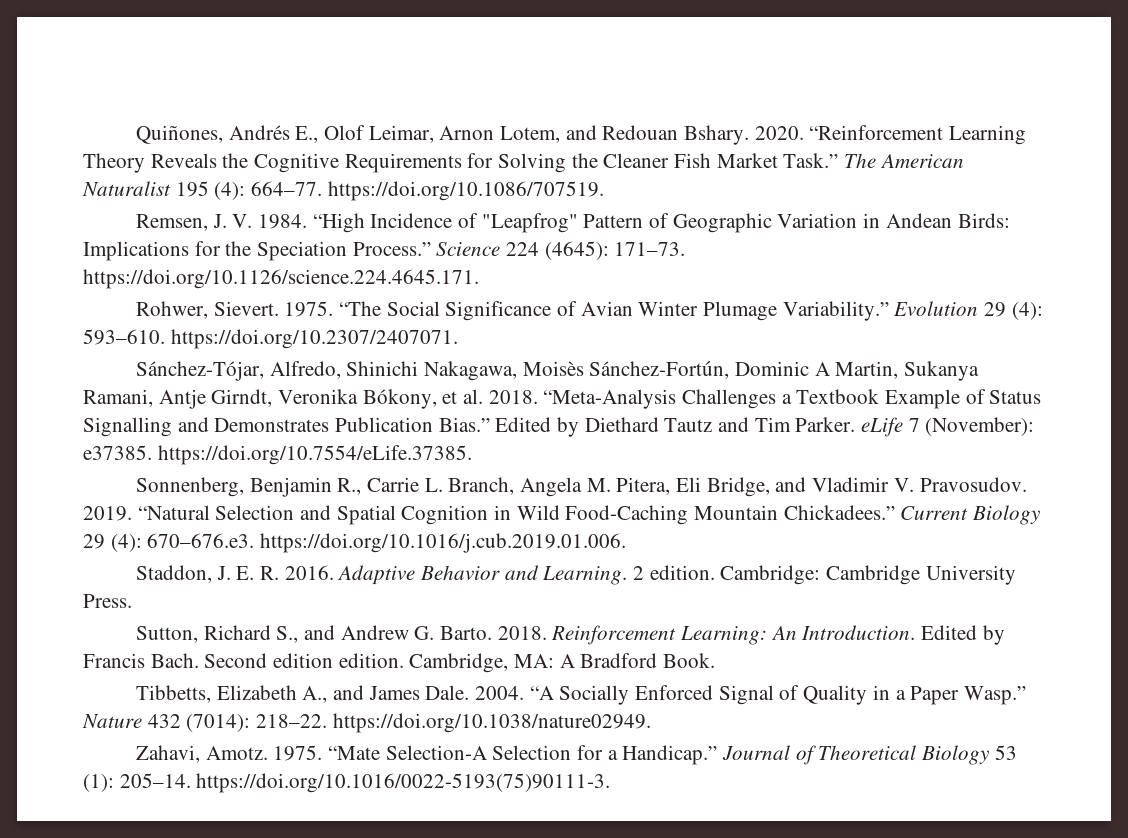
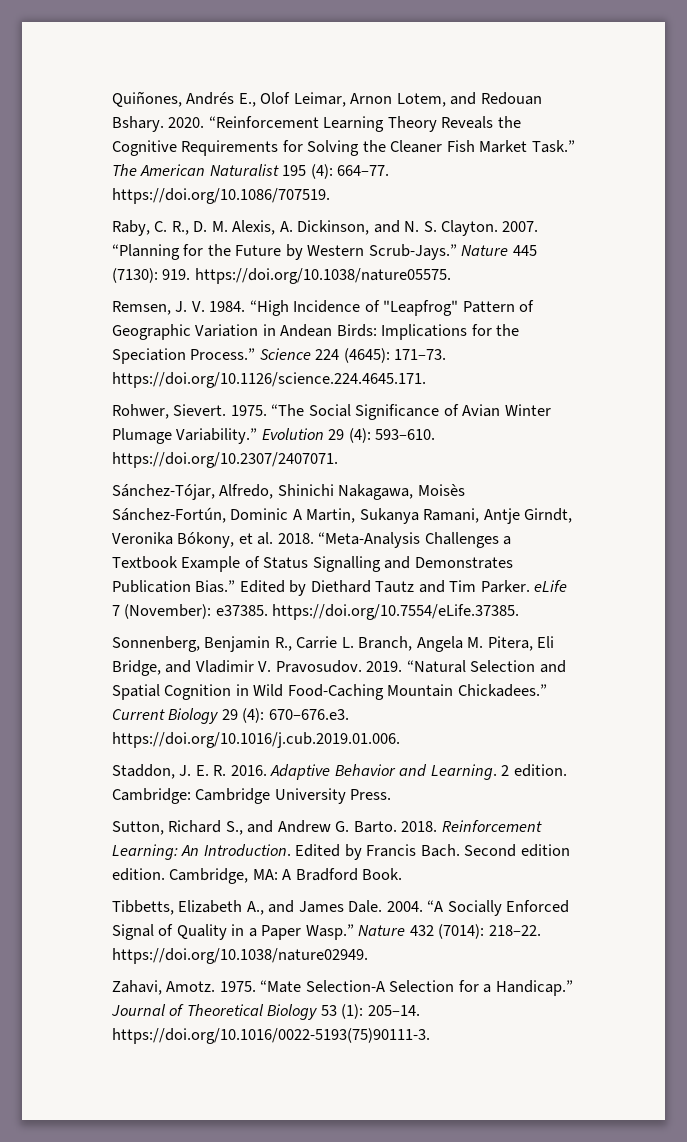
+ Raby, C. R., D. M. Alexis, A. Dickinson, and N. S. Clayton. 2007. “Planning for the Future by Western Scrub-Jays.” Nature 445 (7130): 919. https://doi.org/10.1038/nature05575.

